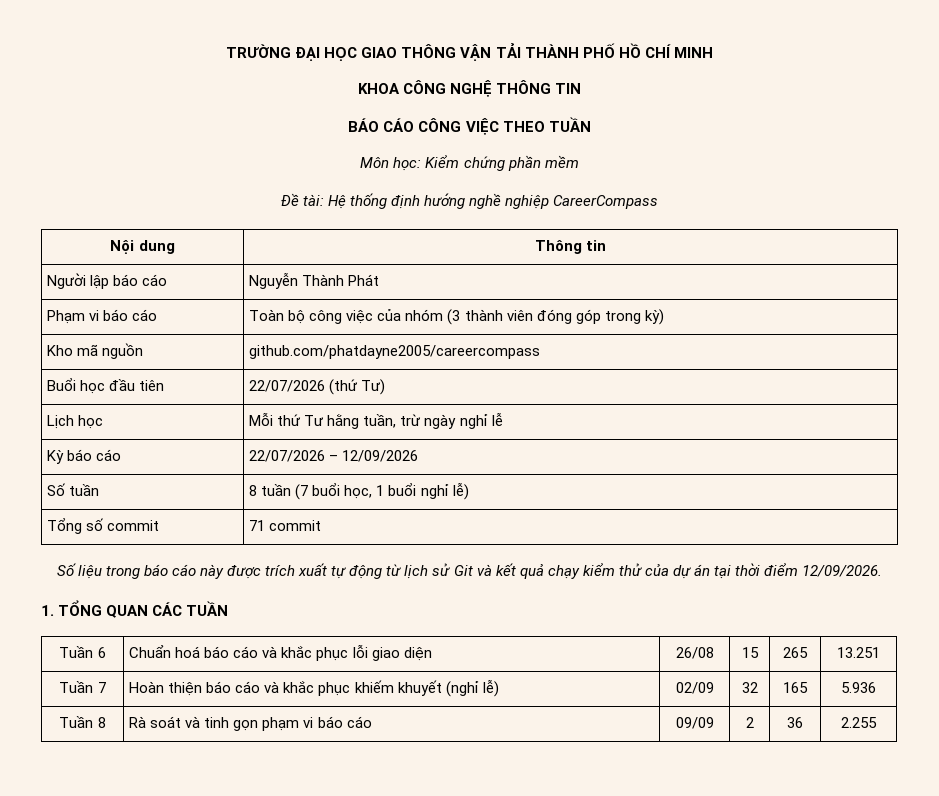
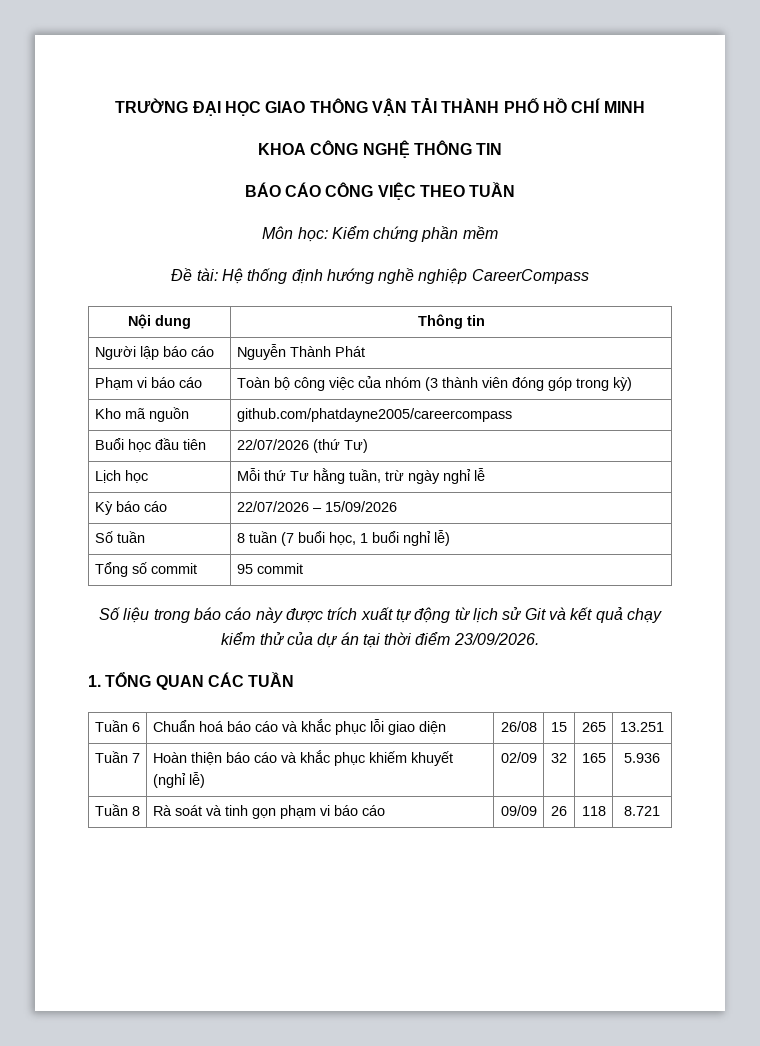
- Kỳ báo cáo | 22/07/2026 – 12/09/2026
+ Kỳ báo cáo | 22/07/2026 – 15/09/2026
- Tổng số commit | 71 commit
+ Tổng số commit | 95 commit
- Số liệu trong báo cáo này được trích xuất tự động từ lịch sử Git và kết quả chạy kiểm thử của dự án tại thời điểm 12/09/2026.
+ Số liệu trong báo cáo này được trích xuất tự động từ lịch sử Git và kết quả chạy kiểm thử của dự án tại thời điểm 23/09/2026.
- Tuần 8 | Rà soát và tinh gọn phạm vi báo cáo | 09/09 | 2 | 36 | 2.255
+ Tuần 8 | Rà soát và tinh gọn phạm vi báo cáo | 09/09 | 26 | 118 | 8.721

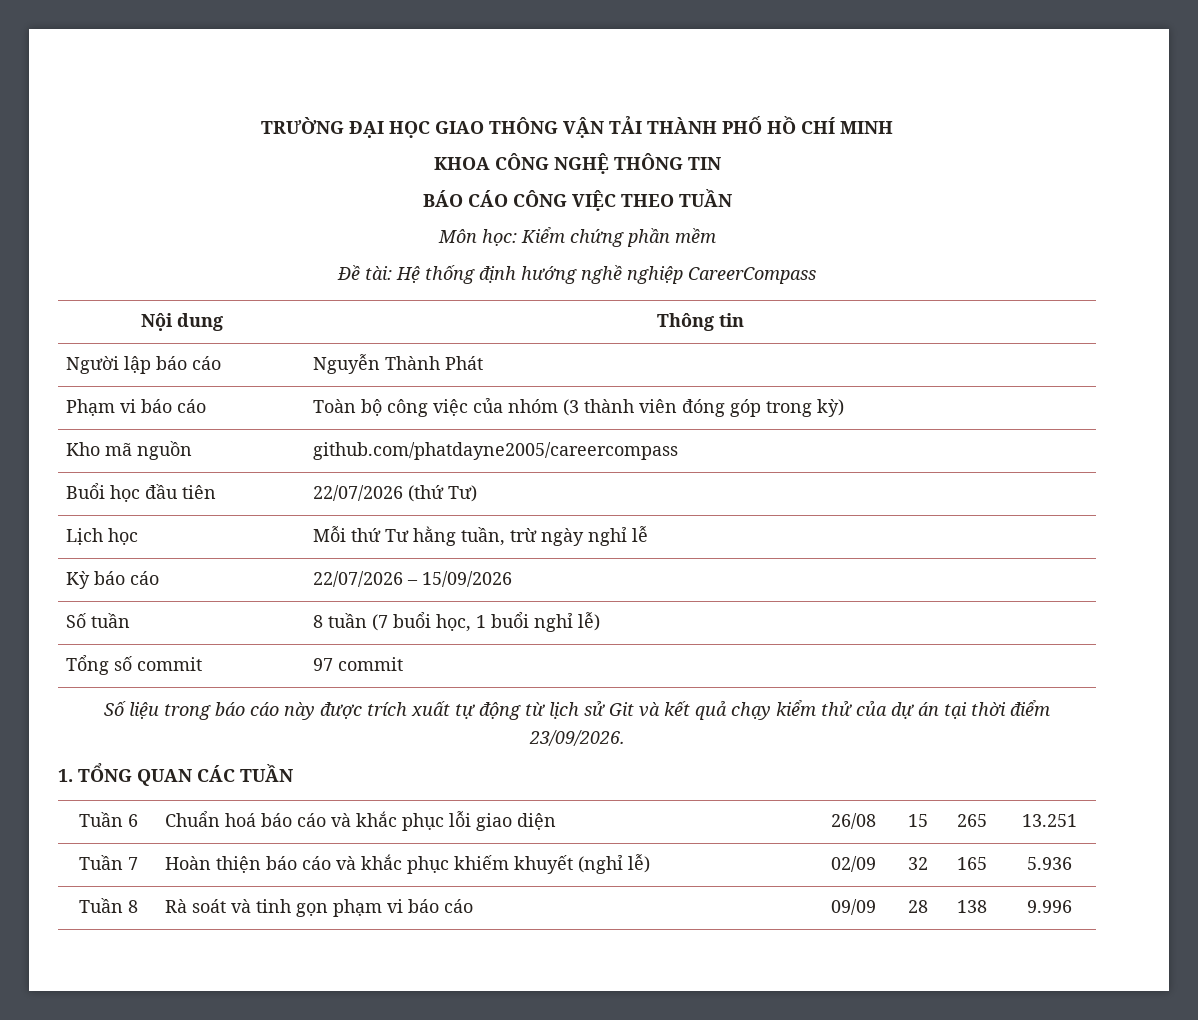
- Tổng số commit | 95 commit
+ Tổng số commit | 97 commit
- Tuần 8 | Rà soát và tinh gọn phạm vi báo cáo | 09/09 | 26 | 118 | 8.721
+ Tuần 8 | Rà soát và tinh gọn phạm vi báo cáo | 09/09 | 28 | 138 | 9.996

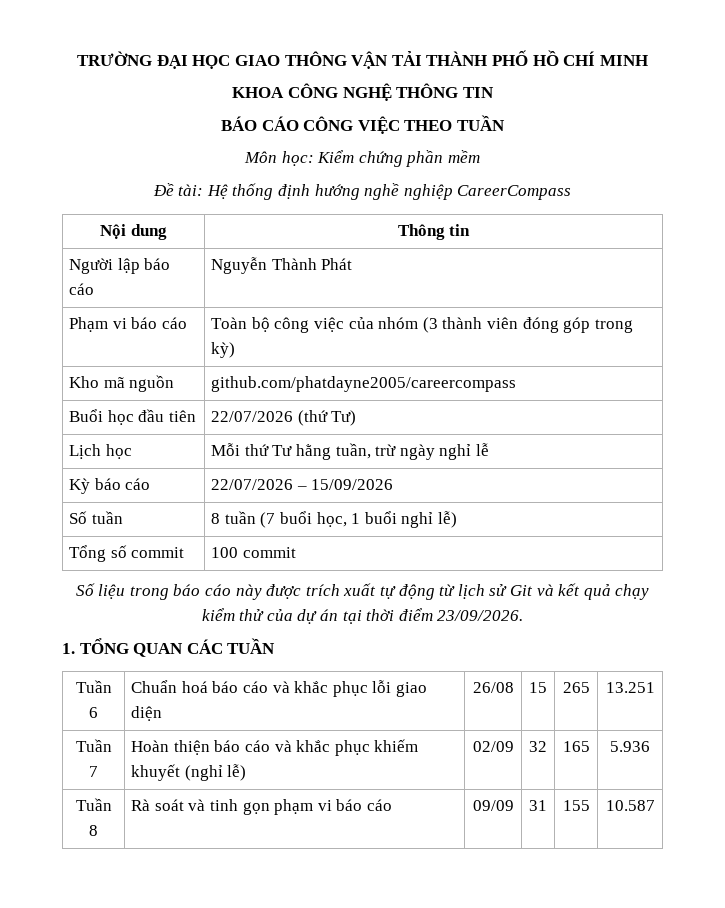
- Tổng số commit | 97 commit
+ Tổng số commit | 100 commit
- Tuần 8 | Rà soát và tinh gọn phạm vi báo cáo | 09/09 | 28 | 138 | 9.996
+ Tuần 8 | Rà soát và tinh gọn phạm vi báo cáo | 09/09 | 31 | 155 | 10.587

